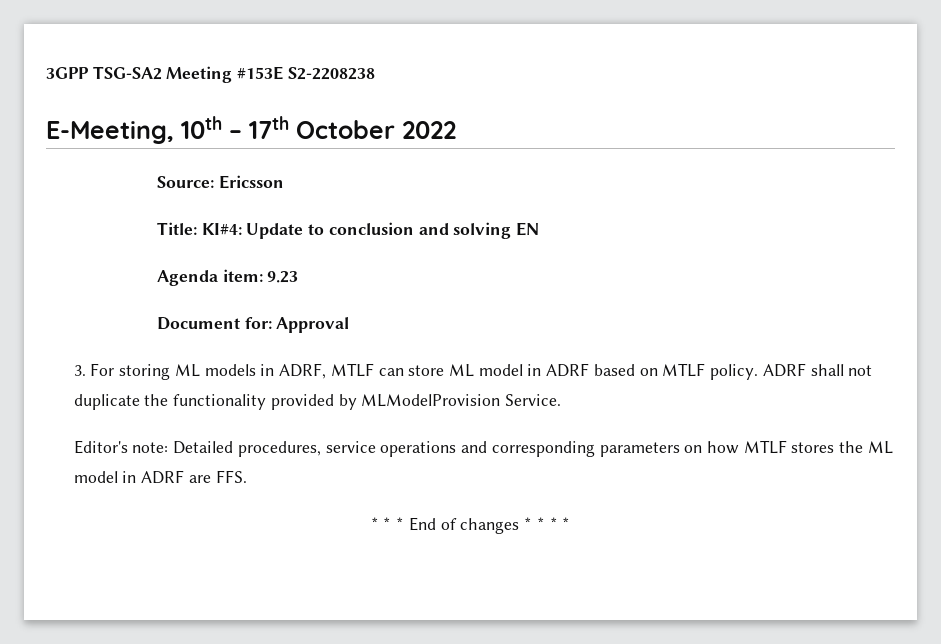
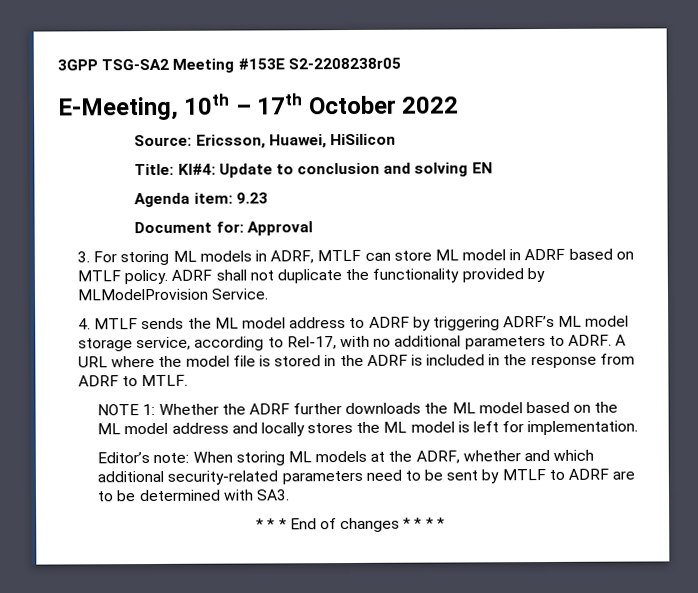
- 3GPP TSG-SA2 Meeting #153E S2-2208238
+ 3GPP TSG-SA2 Meeting #153E S2-2208238r05
- Source: Ericsson
+ Source: Ericsson, Huawei, HiSilicon
- Editor's note: Detailed procedures, service operations and corresponding parameters on how MTLF stores the ML model in ADRF are FFS.
+ 4. MTLF sends the ML model address to ADRF by triggering ADRF’s ML model storage service, according to Rel-17, with no additional parameters to ADRF. A URL where the model file is stored in the ADRF is included in the response from ADRF to MTLF.
+ NOTE 1: Whether the ADRF further downloads the ML model based on the ML model address and locally stores the ML model is left for implementation.
+ Editor’s note: When storing ML models at the ADRF, whether and which additional security-related parameters need to be sent by MTLF to ADRF are to be determined with SA3.

